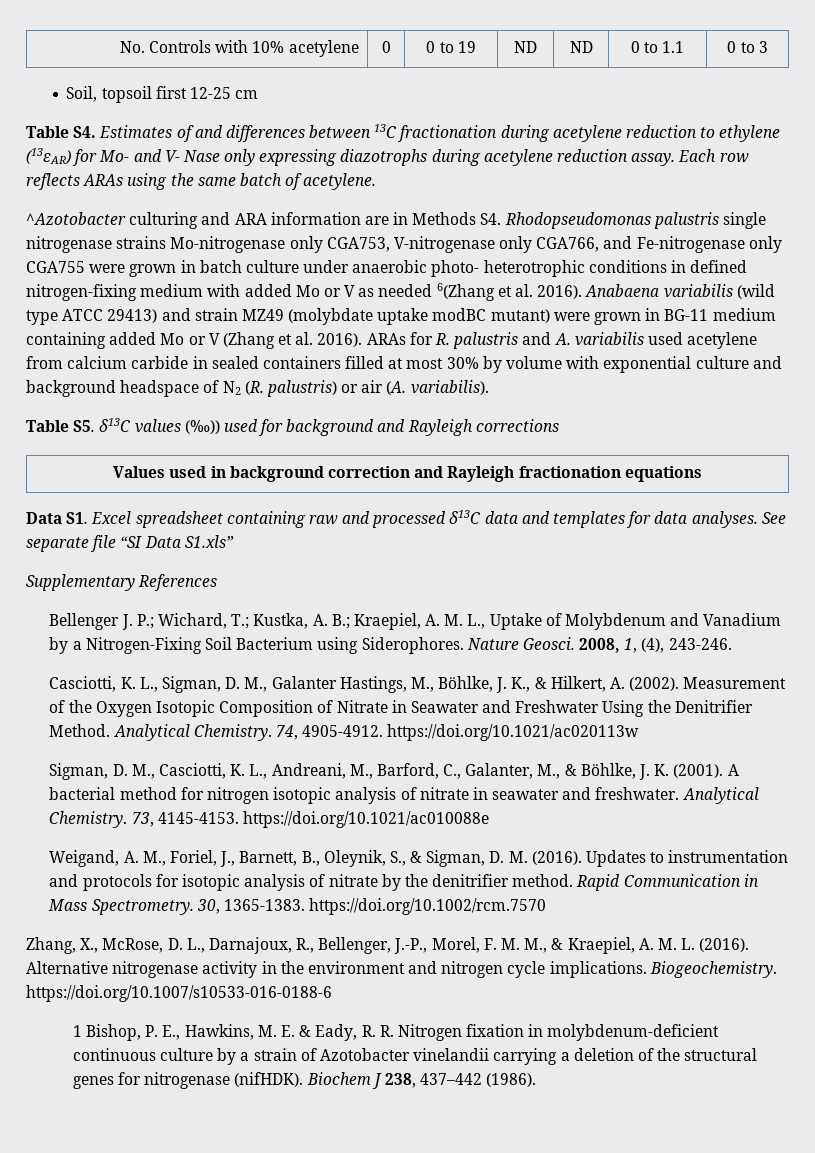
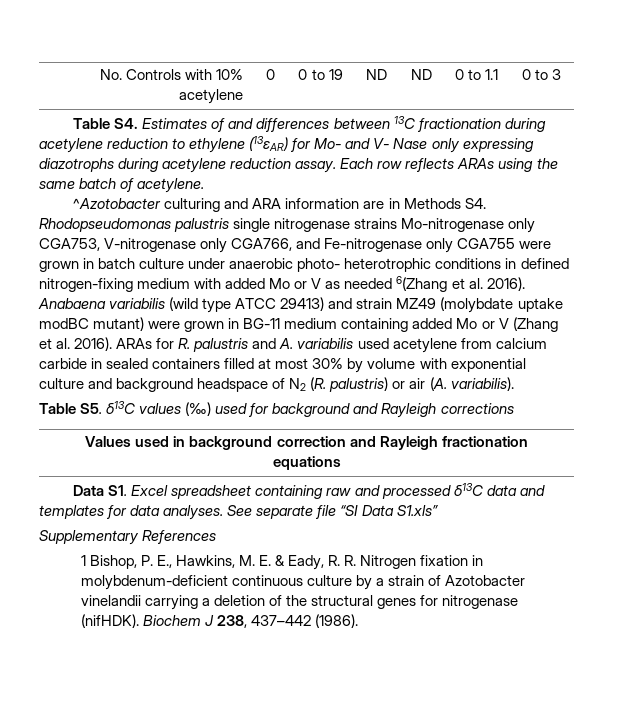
- Soil, topsoil first 12-25 cm
- Table S5. δ13C values (‰)) used for background and Rayleigh corrections
+ Table S5. δ13C values (‰) used for background and Rayleigh corrections
- Bellenger J. P.; Wichard, T.; Kustka, A. B.; Kraepiel, A. M. L., Uptake of Molybdenum and Vanadium by a Nitrogen-Fixing Soil Bacterium using Siderophores. Nature Geosci. 2008, 1, (4), 243-246.
- Casciotti, K. L., Sigman, D. M., Galanter Hastings, M., Böhlke, J. K., & Hilkert, A. (2002). Measurement of the Oxygen Isotopic Composition of Nitrate in Seawater and Freshwater Using the Denitrifier Method. Analytical Chemistry. 74, 4905-4912. https://doi.org/10.1021/ac020113w
- Sigman, D. M., Casciotti, K. L., Andreani, M., Barford, C., Galanter, M., & Böhlke, J. K. (2001). A bacterial method for nitrogen isotopic analysis of nitrate in seawater and freshwater. Analytical Chemistry. 73, 4145-4153. https://doi.org/10.1021/ac010088e
- Weigand, A. M., Foriel, J., Barnett, B., Oleynik, S., & Sigman, D. M. (2016). Updates to instrumentation and protocols for isotopic analysis of nitrate by the denitrifier method. Rapid Communication in Mass Spectrometry. 30, 1365-1383. https://doi.org/10.1002/rcm.7570
- Zhang, X., McRose, D. L., Darnajoux, R., Bellenger, J.-P., Morel, F. M. M., & Kraepiel, A. M. L. (2016). Alternative nitrogenase activity in the environment and nitrogen cycle implications. Biogeochemistry. https://doi.org/10.1007/s10533-016-0188-6

